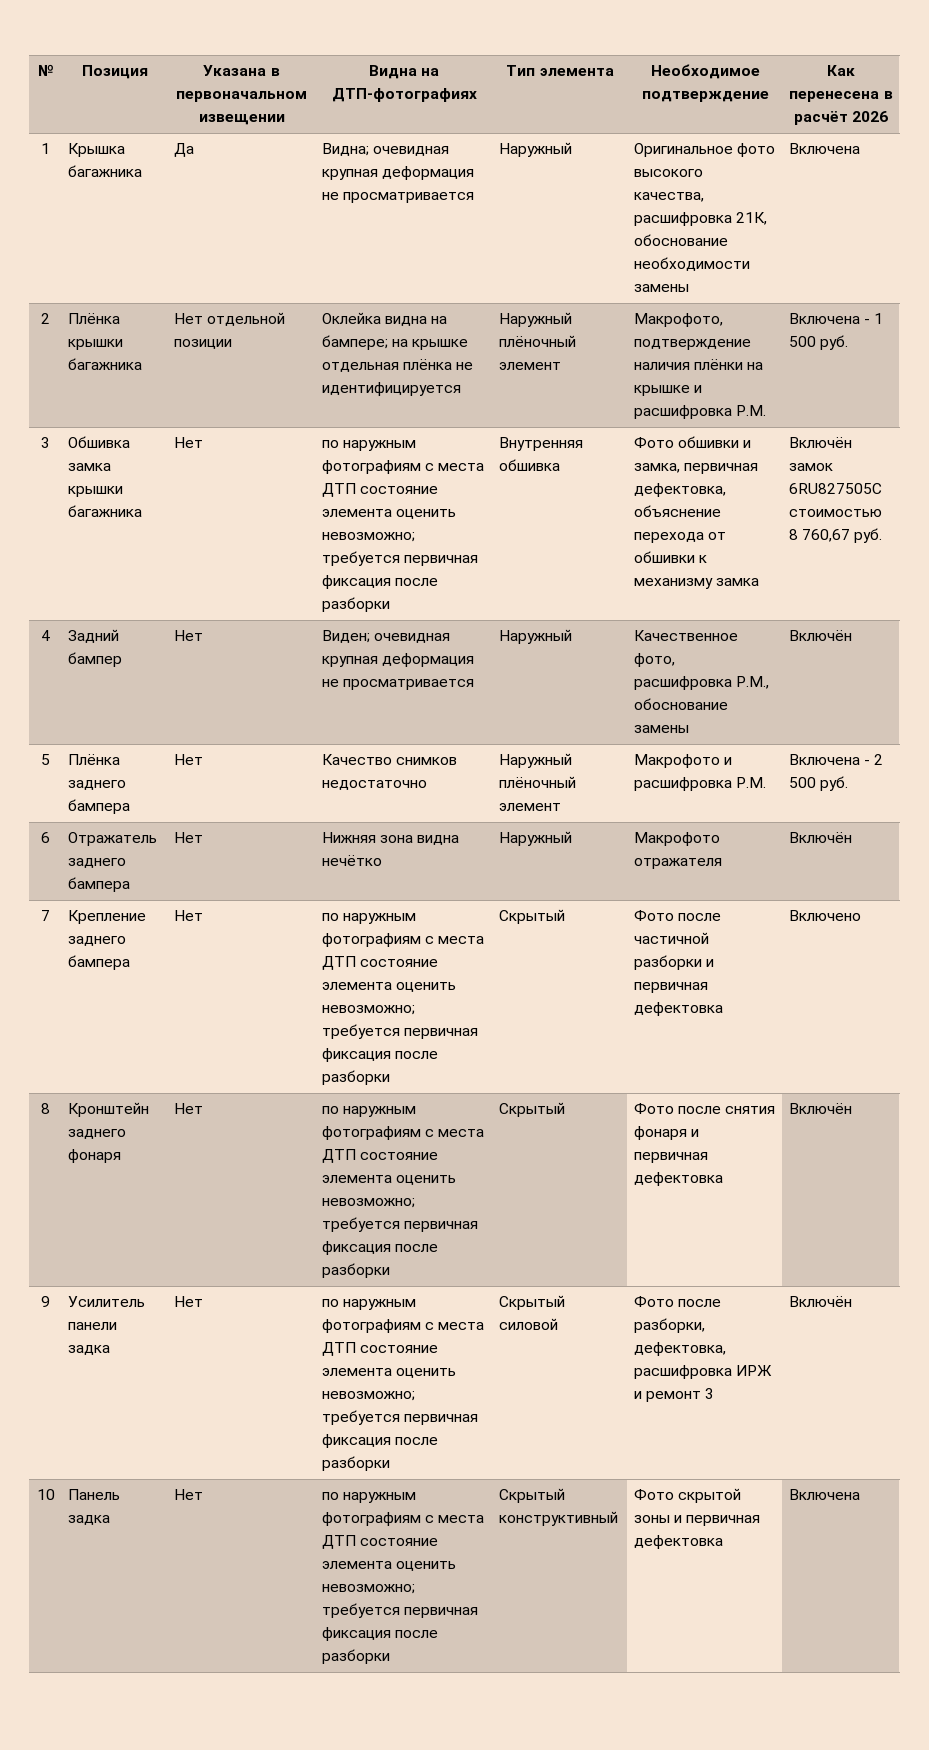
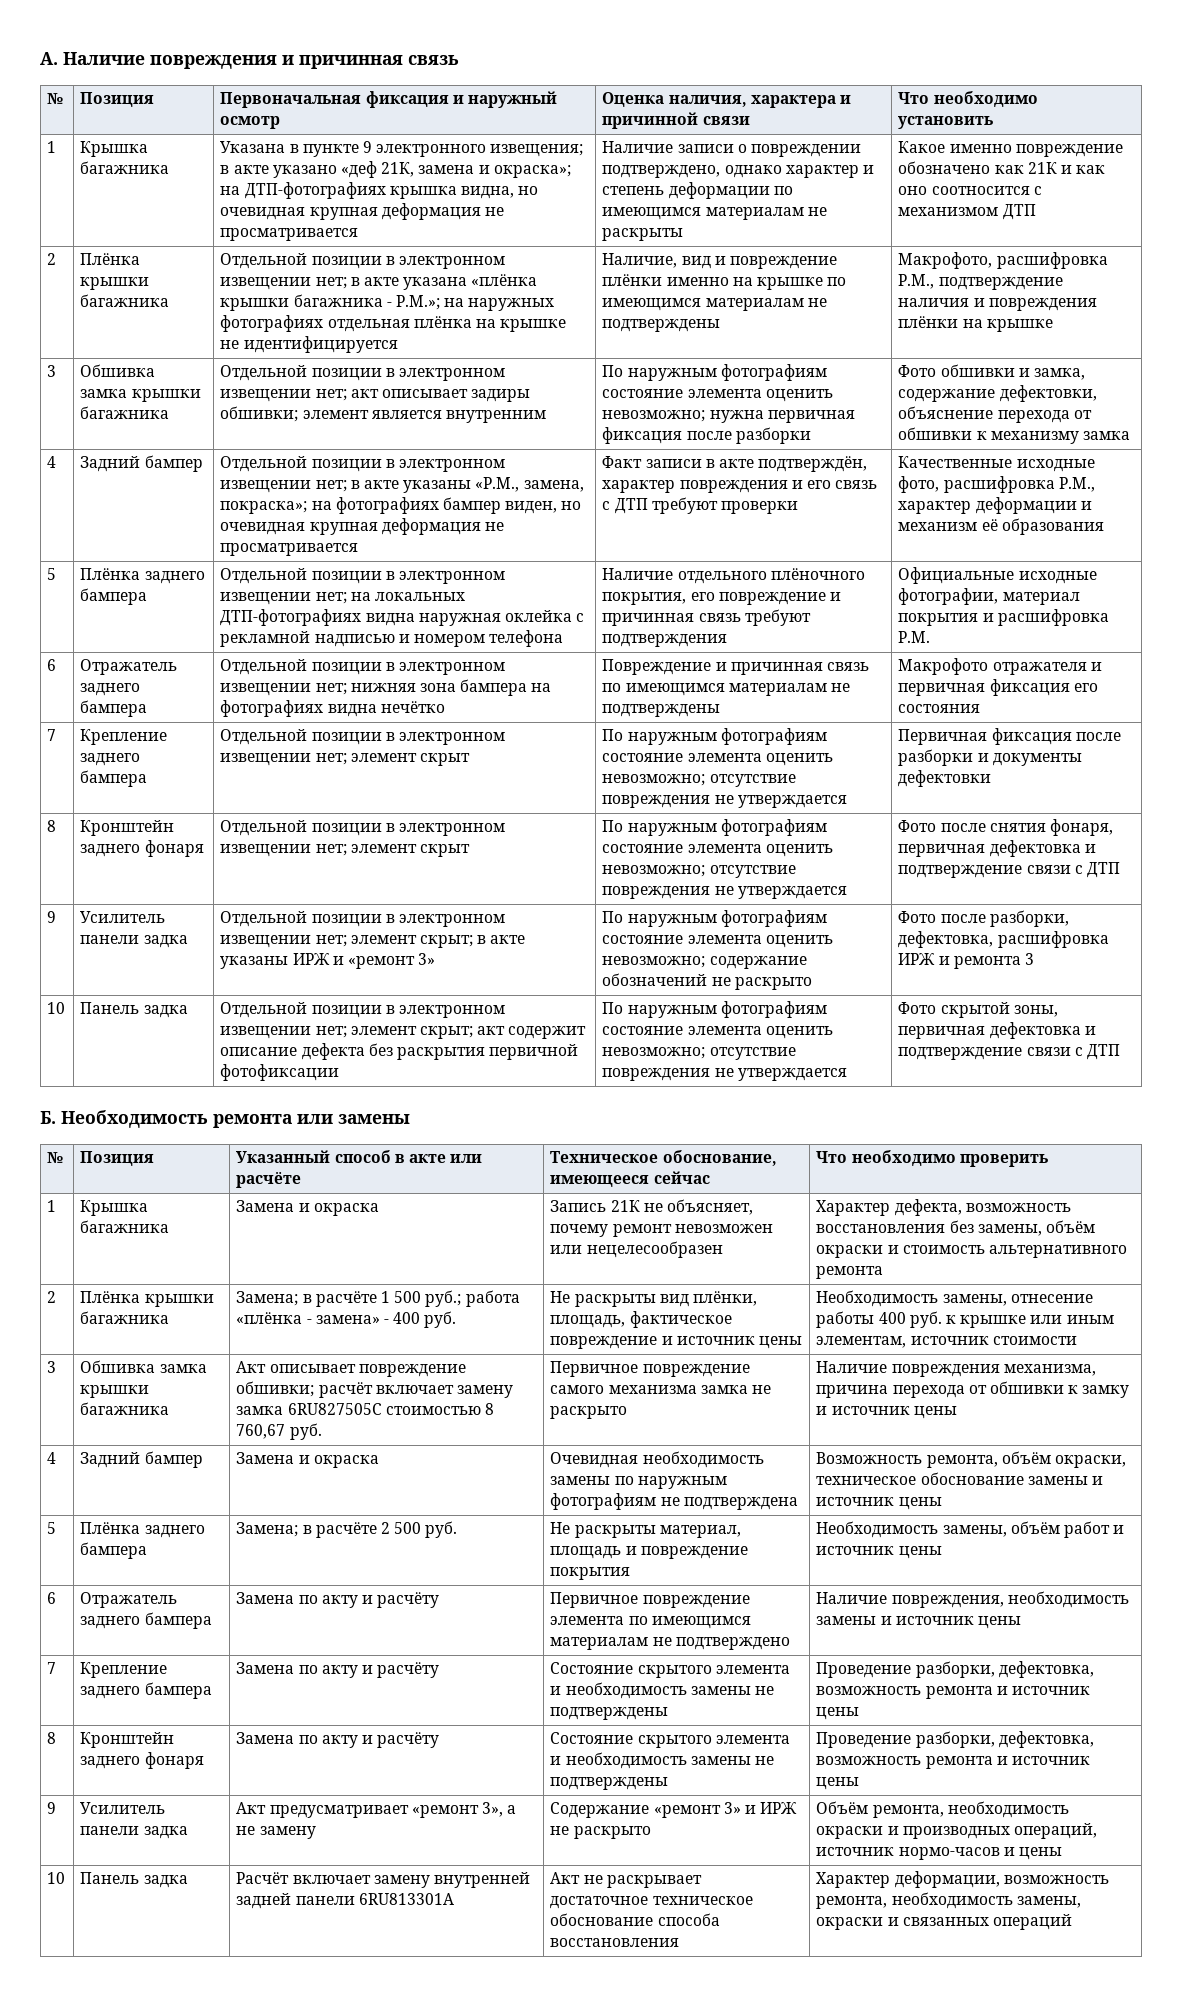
- № | Позиция | Указана в первоначальном извещении | Видна на ДТП-фотографиях | Тип элемента | Необходимое подтверждение | Как перенесена в расчёт 2026
- 1 | Крышка багажника | Да | Видна; очевидная крупная деформация не просматривается | Наружный | Оригинальное фото высокого качества, расшифровка 21К, обоснование необходимости замены | Включена
- 2 | Плёнка крышки багажника | Нет отдельной позиции | Оклейка видна на бампере; на крышке отдельная плёнка не идентифицируется | Наружный плёночный элемент | Макрофото, подтверждение наличия плёнки на крышке и расшифровка Р.М. | Включена - 1 500 руб.
- 3 | Обшивка замка крышки багажника | Нет | по наружным фотографиям с места ДТП состояние элемента оценить невозможно; требуется первичная фиксация после разборки | Внутренняя обшивка
+ А. Наличие повреждения и причинная связь
+ № | Позиция | Первоначальная фиксация и наружный осмотр | Оценка наличия, характера и причинной связи | Что необходимо установить
+ 1 | Крышка багажника | Указана в пункте 9 электронного извещения; в акте указано «деф 21К, замена и окраска»; на ДТП-фотографиях крышка видна, но очевидная крупная деформация не просматривается | Наличие записи о повреждении подтверждено, однако характер и степень деформации по имеющимся материалам не раскрыты | Какое именно повреждение обозначено как 21К и как оно соотносится с механизмом ДТП
+ 2 | Плёнка крышки багажника | Отдельной позиции в электронном извещении нет; в акте указана «плёнка крышки багажника - Р.М.»; на наружных фотографиях отдельная плёнка на крышке не идентифицируется | Наличие, вид и повреждение плёнки именно на крышке по имеющимся материалам не подтверждены | Макрофото, расшифровка Р.М., подтверждение наличия и повреждения плёнки на крышке
+ 3 | Обшивка замка крышки багажника | Отдельной позиции в электронном извещении нет; акт описывает задиры обшивки; элемент является внутренним | По наружным фотографиям состояние элемента оценить невозможно; нужна первичная фиксация после разборки
- Фото обшивки и замка, первичная дефектовка, объяснение перехода от обшивки к механизму замка
+ Фото обшивки и замка, содержание дефектовки, объяснение перехода от обшивки к механизму замка
- Включён замок 6RU827505C стоимостью 8 760,67 руб.
- 4 | Задний бампер | Нет | Виден; очевидная крупная деформация не просматривается | Наружный | Качественное фото, расшифровка Р.М., обоснование замены | Включён
- 5 | Плёнка заднего бампера | Нет | Качество снимков недостаточно | Наружный плёночный элемент | Макрофото и расшифровка Р.М. | Включена - 2 500 руб.
- 6 | Отражатель заднего бампера | Нет | Нижняя зона видна нечётко | Наружный | Макрофото отражателя | Включён
- 7 | Крепление заднего бампера | Нет | по наружным фотографиям с места ДТП состояние элемента оценить невозможно; требуется первичная фиксация после разборки | Скрытый | Фото после частичной разборки и первичная дефектовка | Включено
- 8 | Кронштейн заднего фонаря | Нет | по наружным фотографиям с места ДТП состояние элемента оценить невозможно; требуется первичная фиксация после разборки | Скрытый | Фото после снятия фонаря и первичная дефектовка | Включён
- 9 | Усилитель панели задка | Нет | по наружным фотографиям с места ДТП состояние элемента оценить невозможно; требуется первичная фиксация после разборки | Скрытый силовой | Фото после разборки, дефектовка, расшифровка ИРЖ и ремонт 3 | Включён
- 10 | Панель задка | Нет | по наружным фотографиям с места ДТП состояние элемента оценить невозможно; требуется первичная фиксация после разборки | Скрытый конструктивный | Фото скрытой зоны и первичная дефектовка | Включена
+ 4 | Задний бампер | Отдельной позиции в электронном извещении нет; в акте указаны «Р.М., замена, покраска»; на фотографиях бампер виден, но очевидная крупная деформация не просматривается | Факт записи в акте подтверждён, характер повреждения и его связь с ДТП требуют проверки | Качественные исходные фото, расшифровка Р.М., характер деформации и механизм её образования
+ 5 | Плёнка заднего бампера | Отдельной позиции в электронном извещении нет; на локальных ДТП-фотографиях видна наружная оклейка с рекламной надписью и номером телефона | Наличие отдельного плёночного покрытия, его повреждение и причинная связь требуют подтверждения | Официальные исходные фотографии, материал покрытия и расшифровка Р.М.
+ 6 | Отражатель заднего бампера | Отдельной позиции в электронном извещении нет; нижняя зона бампера на фотографиях видна нечётко | Повреждение и причинная связь по имеющимся материалам не подтверждены | Макрофото отражателя и первичная фиксация его состояния
+ 7 | Крепление заднего бампера | Отдельной позиции в электронном извещении нет; элемент скрыт | По наружным фотографиям состояние элемента оценить невозможно; отсутствие повреждения не утверждается | Первичная фиксация после разборки и документы дефектовки
+ 8 | Кронштейн заднего фонаря | Отдельной позиции в электронном извещении нет; элемент скрыт | По наружным фотографиям состояние элемента оценить невозможно; отсутствие повреждения не утверждается | Фото после снятия фонаря, первичная дефектовка и подтверждение связи с ДТП
+ 9 | Усилитель панели задка | Отдельной позиции в электронном извещении нет; элемент скрыт; в акте указаны ИРЖ и «ремонт 3» | По наружным фотографиям состояние элемента оценить невозможно; содержание обозначений не раскрыто | Фото после разборки, дефектовка, расшифровка ИРЖ и ремонта 3
+ 10 | Панель задка | Отдельной позиции в электронном извещении нет; элемент скрыт; акт содержит описание дефекта без раскрытия первичной фотофиксации | По наружным фотографиям состояние элемента оценить невозможно; отсутствие повреждения не утверждается | Фото скрытой зоны, первичная дефектовка и подтверждение связи с ДТП
+ Б. Необходимость ремонта или замены
+ № | Позиция | Указанный способ в акте или расчёте | Техническое обоснование, имеющееся сейчас | Что необходимо проверить
+ 1 | Крышка багажника | Замена и окраска | Запись 21К не объясняет, почему ремонт невозможен или нецелесообразен | Характер дефекта, возможность восстановления без замены, объём окраски и стоимость альтернативного ремонта
+ 2 | Плёнка крышки багажника | Замена; в расчёте 1 500 руб.; работа «плёнка - замена» - 400 руб. | Не раскрыты вид плёнки, площадь, фактическое повреждение и источник цены | Необходимость замены, отнесение работы 400 руб. к крышке или иным элементам, источник стоимости
+ 3 | Обшивка замка крышки багажника | Акт описывает повреждение обшивки; расчёт включает замену замка 6RU827505C стоимостью 8 760,67 руб. | Первичное повреждение самого механизма замка не раскрыто | Наличие повреждения механизма, причина перехода от обшивки к замку и источник цены
+ 4 | Задний бампер | Замена и окраска | Очевидная необходимость замены по наружным фотографиям не подтверждена | Возможность ремонта, объём окраски, техническое обоснование замены и источник цены
+ 5 | Плёнка заднего бампера | Замена; в расчёте 2 500 руб. | Не раскрыты материал, площадь и повреждение покрытия | Необходимость замены, объём работ и источник цены
+ 6 | Отражатель заднего бампера | Замена по акту и расчёту | Первичное повреждение элемента по имеющимся материалам не подтверждено | Наличие повреждения, необходимость замены и источник цены
+ 7 | Крепление заднего бампера | Замена по акту и расчёту | Состояние скрытого элемента и необходимость замены не подтверждены | Проведение разборки, дефектовка, возможность ремонта и источник цены
+ 8 | Кронштейн заднего фонаря | Замена по акту и расчёту | Состояние скрытого элемента и необходимость замены не подтверждены | Проведение разборки, дефектовка, возможность ремонта и источник цены
+ 9 | Усилитель панели задка | Акт предусматривает «ремонт 3», а не замену | Содержание «ремонт 3» и ИРЖ не раскрыто | Объём ремонта, необходимость окраски и производных операций, источник нормо-часов и цены
+ 10 | Панель задка | Расчёт включает замену внутренней задней панели 6RU813301A | Акт не раскрывает достаточное техническое обоснование способа восстановления | Характер деформации, возможность ремонта, необходимость замены, окраски и связанных операций

